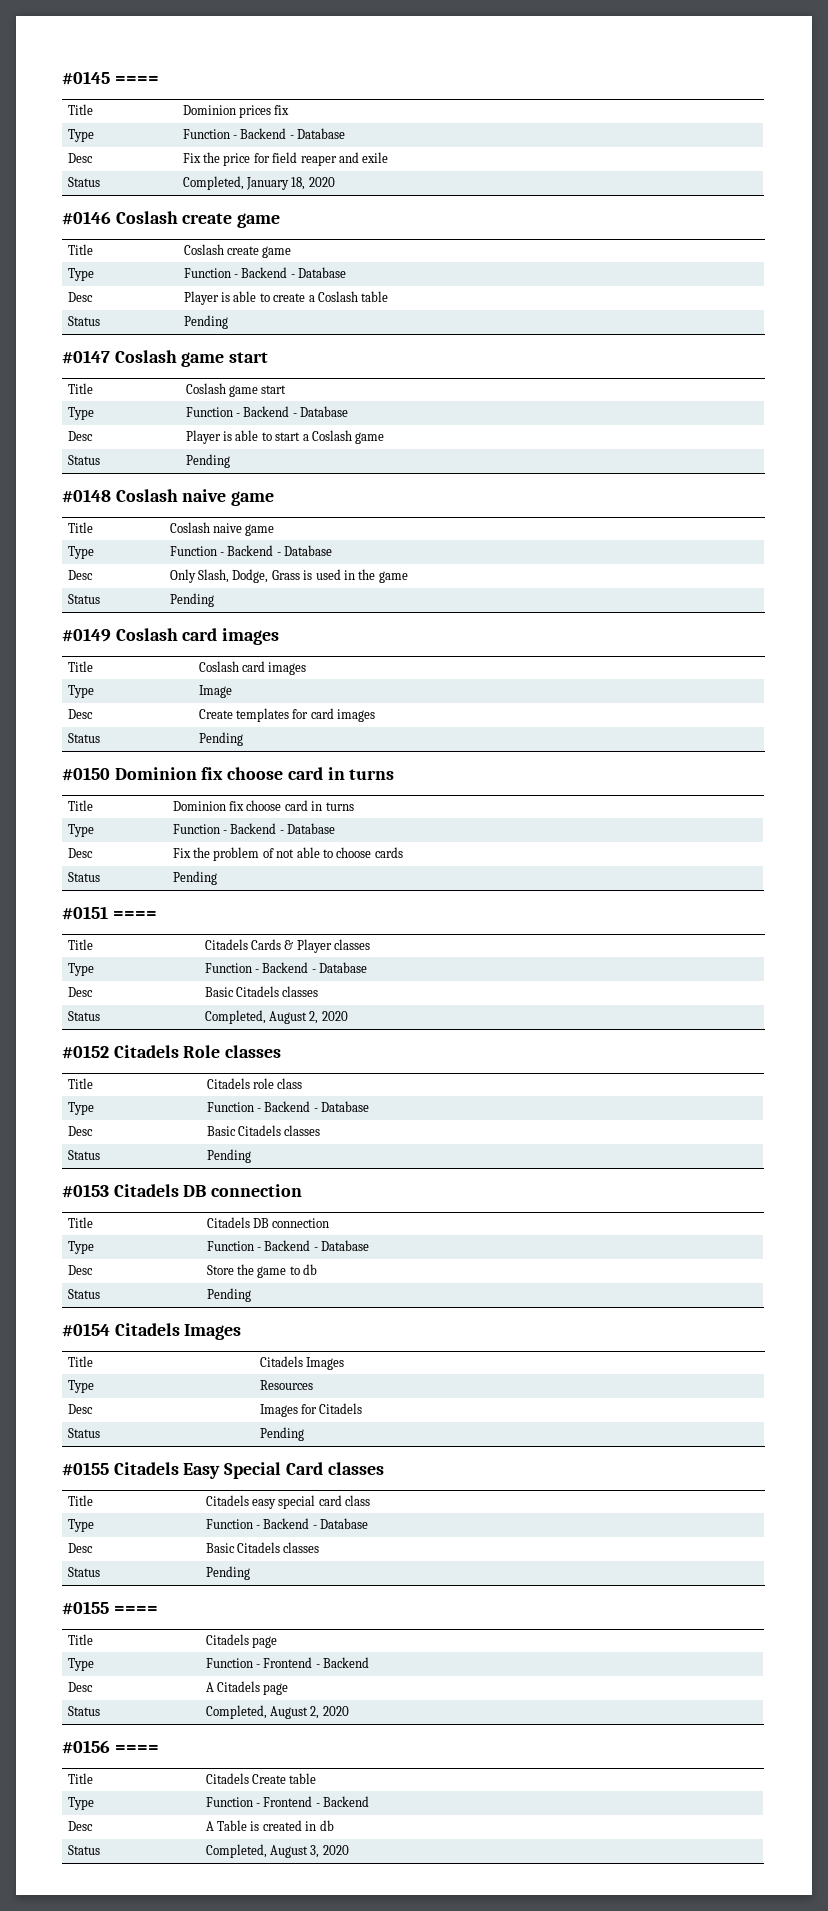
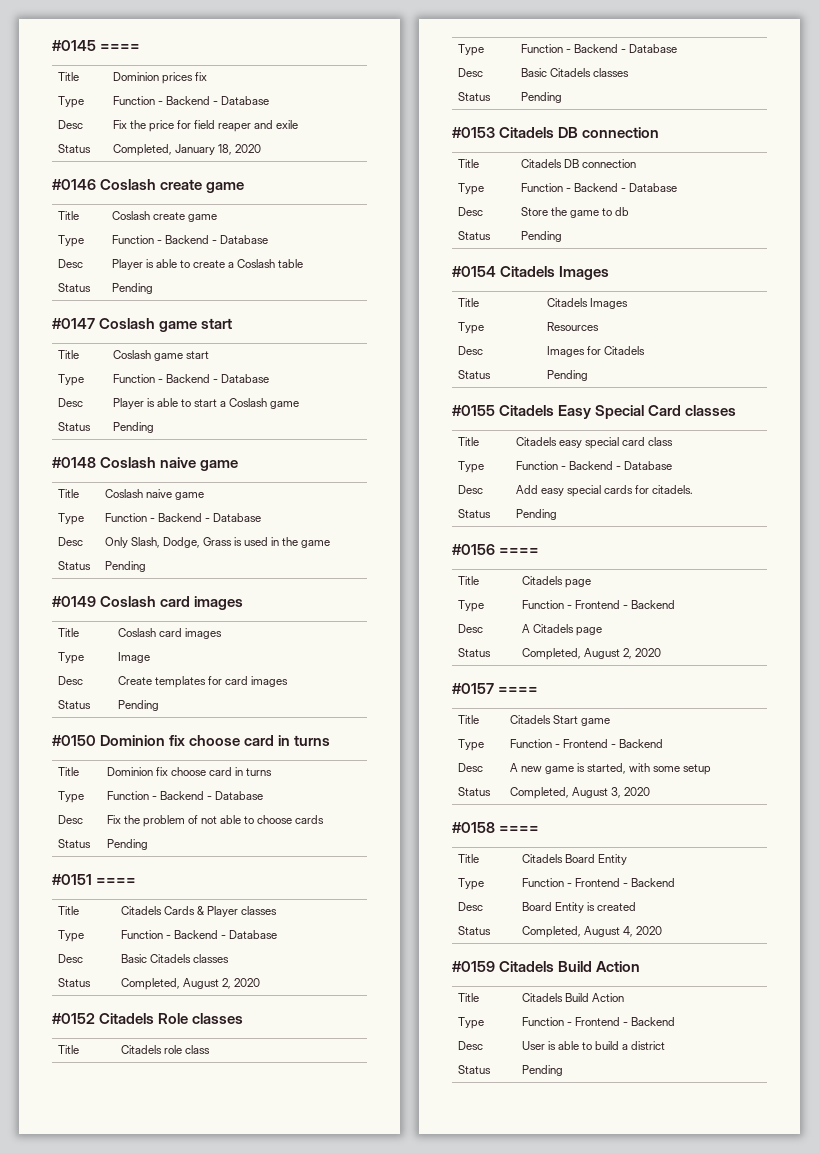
  Title | Citadels easy special card class
  Type | Function - Backend - Database
- Desc | Basic Citadels classes
+ Desc | Add easy special cards for citadels.
  Status | Pending
- #0155 ====
+ #0156 ====
- #0156 ====
- Title | Citadels Create table
+ #0157 ====
+ Title | Citadels Start game
  Type | Function - Frontend - Backend
- Desc | A Table is created in db
+ Desc | A new game is started, with some setup
+ #0158 ====
+ Title | Citadels Board Entity
+ Type | Function - Frontend - Backend
+ Desc | Board Entity is created
+ Status | Completed, August 4, 2020
+ #0159 Citadels Build Action
+ Title | Citadels Build Action
+ Type | Function - Frontend - Backend
+ Desc | User is able to build a district
+ Status | Pending

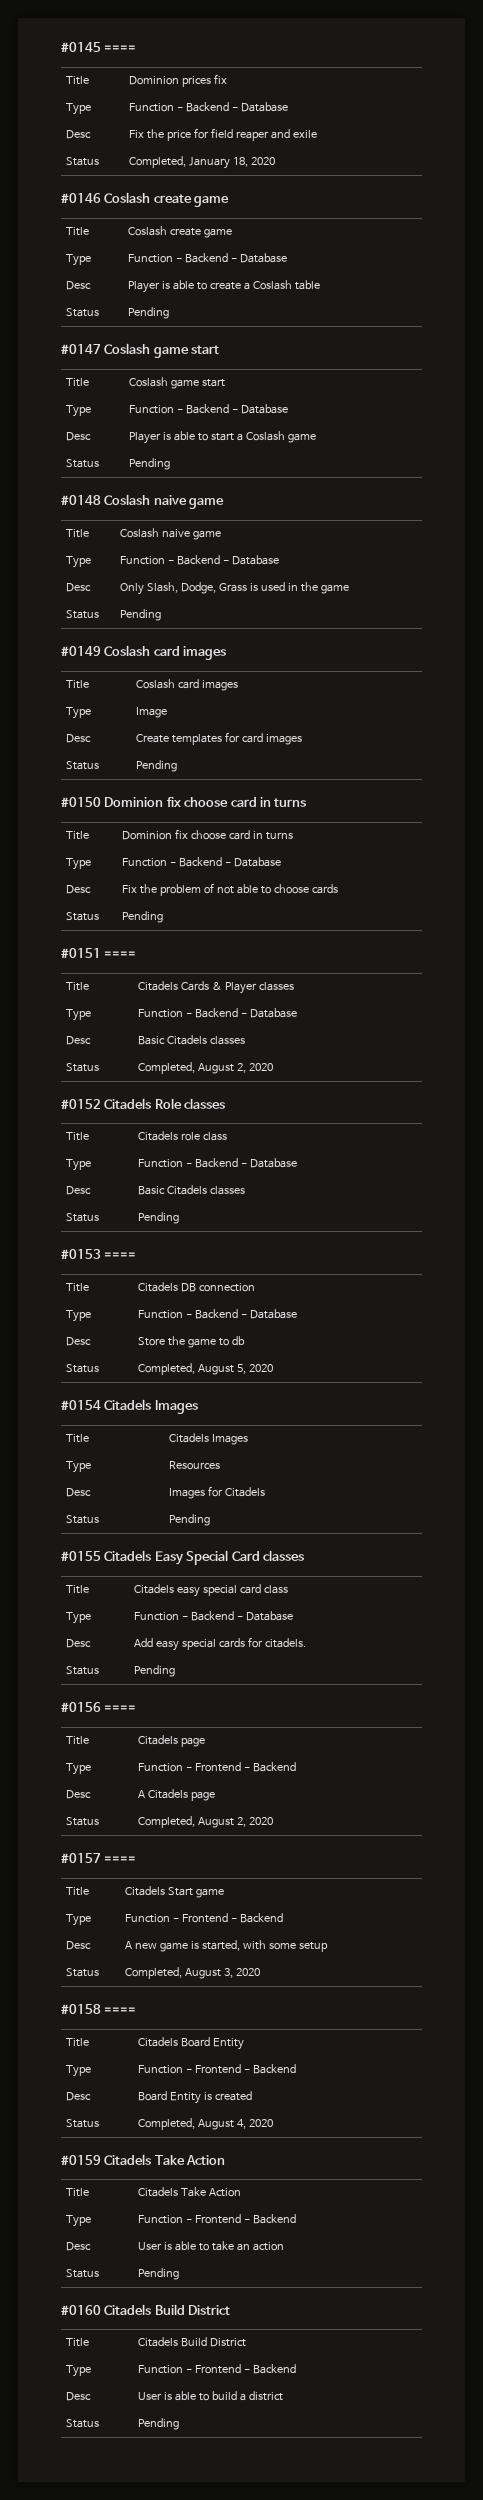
- #0153 Citadels DB connection
+ #0153 ====
  Desc | Store the game to db
- Status | Pending
+ Status | Completed, August 5, 2020
- #0159 Citadels Build Action
+ #0159 Citadels Take Action
- Title | Citadels Build Action
+ Title | Citadels Take Action
+ Type | Function - Frontend - Backend
+ Desc | User is able to take an action
+ Status | Pending
+ #0160 Citadels Build District
+ Title | Citadels Build District

